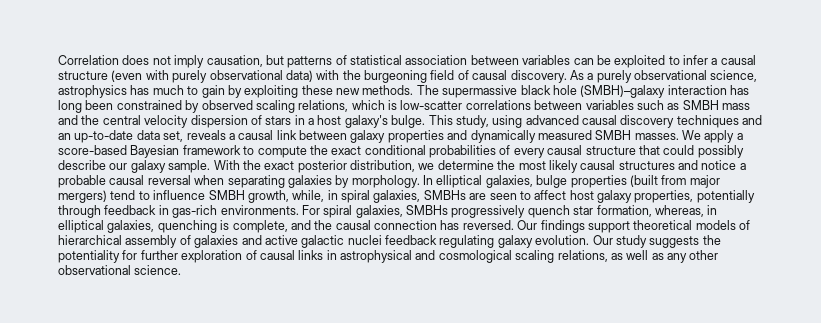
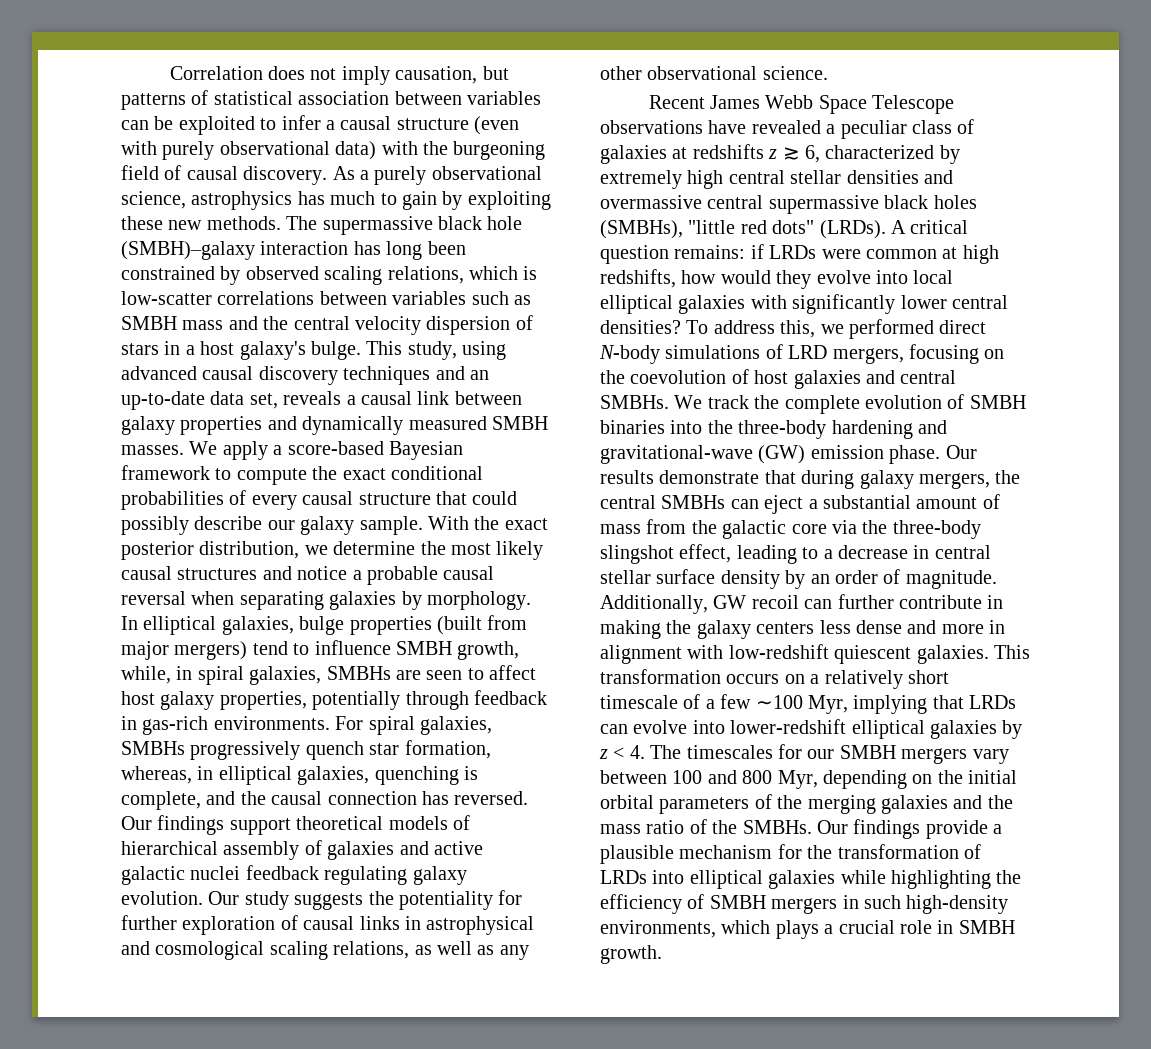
+ Recent James Webb Space Telescope observations have revealed a peculiar class of galaxies at redshifts z ≳ 6, characterized by extremely high central stellar densities and overmassive central supermassive black holes (SMBHs), "little red dots" (LRDs). A critical question remains: if LRDs were common at high redshifts, how would they evolve into local elliptical galaxies with significantly lower central densities? To address this, we performed direct N-body simulations of LRD mergers, focusing on the coevolution of host galaxies and central SMBHs. We track the complete evolution of SMBH binaries into the three-body hardening and gravitational-wave (GW) emission phase. Our results demonstrate that during galaxy mergers, the central SMBHs can eject a substantial amount of mass from the galactic core via the three-body slingshot effect, leading to a decrease in central stellar surface density by an order of magnitude. Additionally, GW recoil can further contribute in making the galaxy centers less dense and more in alignment with low-redshift quiescent galaxies. This transformation occurs on a relatively short timescale of a few ∼100 Myr, implying that LRDs can evolve into lower-redshift elliptical galaxies by z < 4. The timescales for our SMBH mergers vary between 100 and 800 Myr, depending on the initial orbital parameters of the merging galaxies and the mass ratio of the SMBHs. Our findings provide a plausible mechanism for the transformation of LRDs into elliptical galaxies while highlighting the efficiency of SMBH mergers in such high-density environments, which plays a crucial role in SMBH growth.

